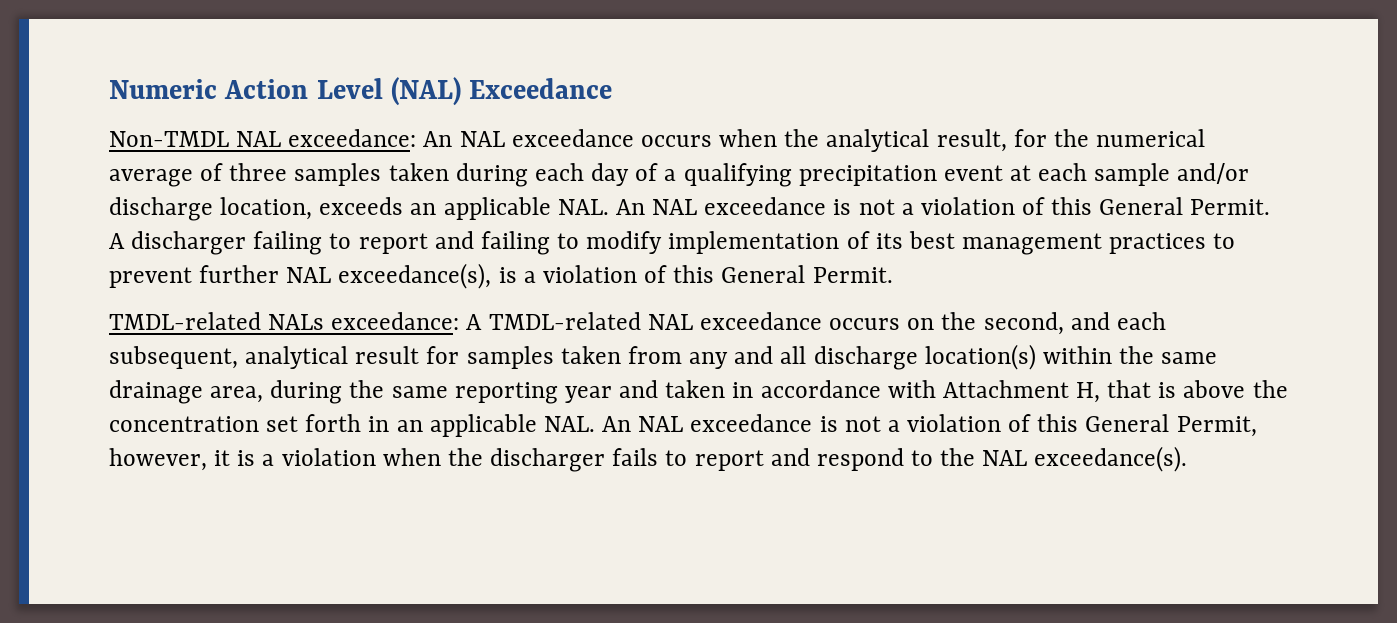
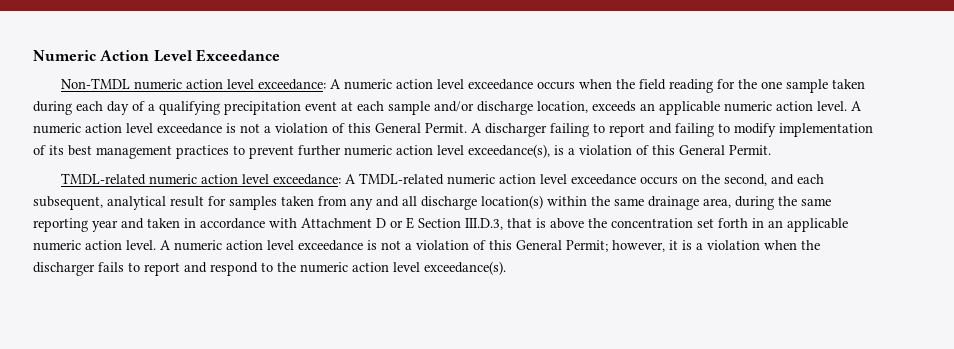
- Numeric Action Level (NAL) Exceedance
+ Numeric Action Level Exceedance
- Non-TMDL NAL exceedance: An NAL exceedance occurs when the analytical result, for the numerical average of three samples taken during each day of a qualifying precipitation event at each sample and/or discharge location, exceeds an applicable NAL. An NAL exceedance is not a violation of this General Permit.
+ Non-TMDL numeric action level exceedance: A numeric action level exceedance occurs when the field reading for the one sample taken during each day of a qualifying precipitation event at each sample and/or discharge location, exceeds an applicable numeric action level. A numeric action level exceedance is not a violation of this General Permit.
- A discharger failing to report and failing to modify implementation of its best management practices to prevent further NAL exceedance(s), is a violation of this General Permit.
+ A discharger failing to report and failing to modify implementation of its best management practices to prevent further numeric action level exceedance(s), is a violation of this General Permit.
- TMDL-related NALs exceedance: A TMDL-related NAL exceedance occurs on the second, and each subsequent, analytical result for samples taken from any and all discharge location(s) within the same drainage area, during the same reporting year and taken in accordance with Attachment H, that is above the concentration set forth in an applicable NAL. An NAL exceedance is not a violation of this General Permit, however, it is a violation when the discharger fails to report and respond to the NAL exceedance(s).
+ TMDL-related numeric action level exceedance: A TMDL-related numeric action level exceedance occurs on the second, and each subsequent, analytical result for samples taken from any and all discharge location(s) within the same drainage area, during the same reporting year and taken in accordance with Attachment D or E Section III.D.3, that is above the concentration set forth in an applicable numeric action level. A numeric action level exceedance is not a violation of this General Permit; however, it is a violation when the discharger fails to report and respond to the numeric action level exceedance(s).

